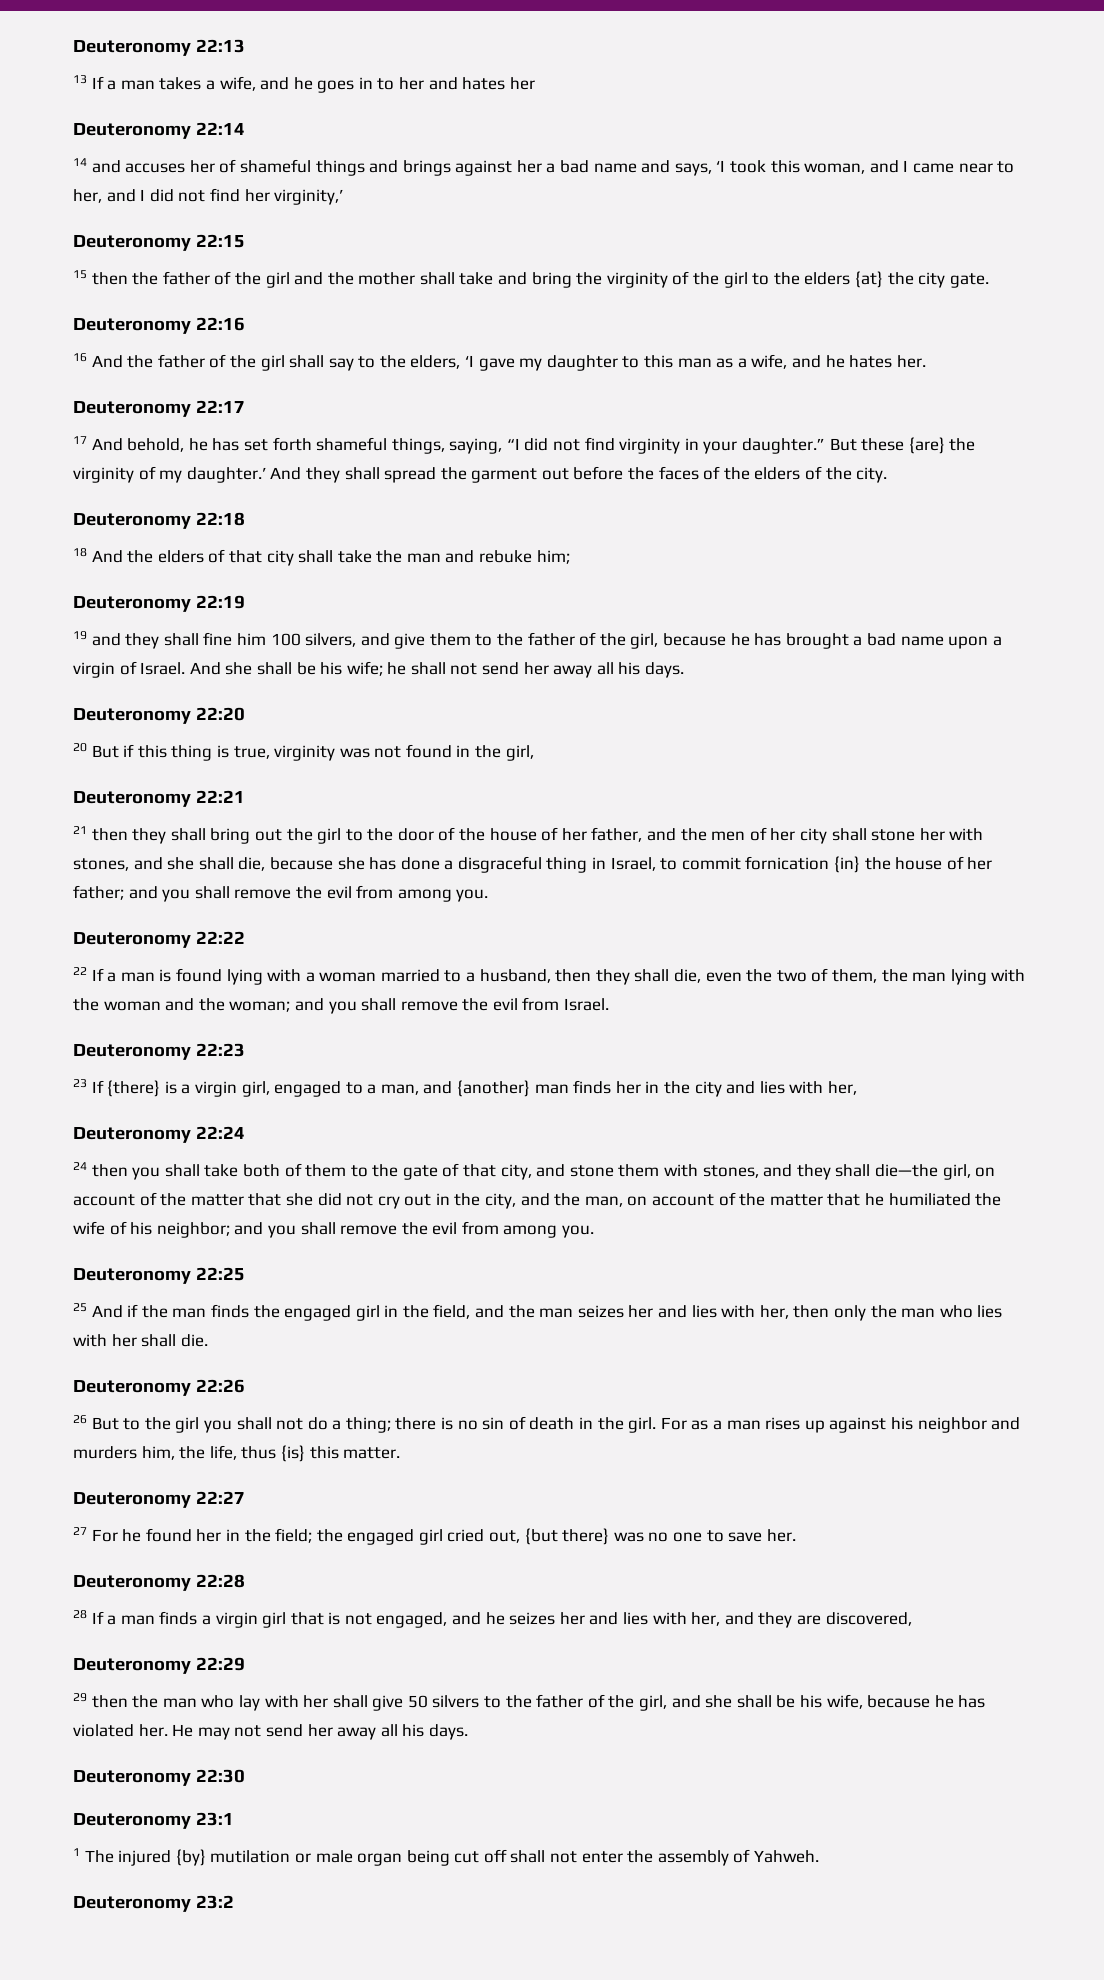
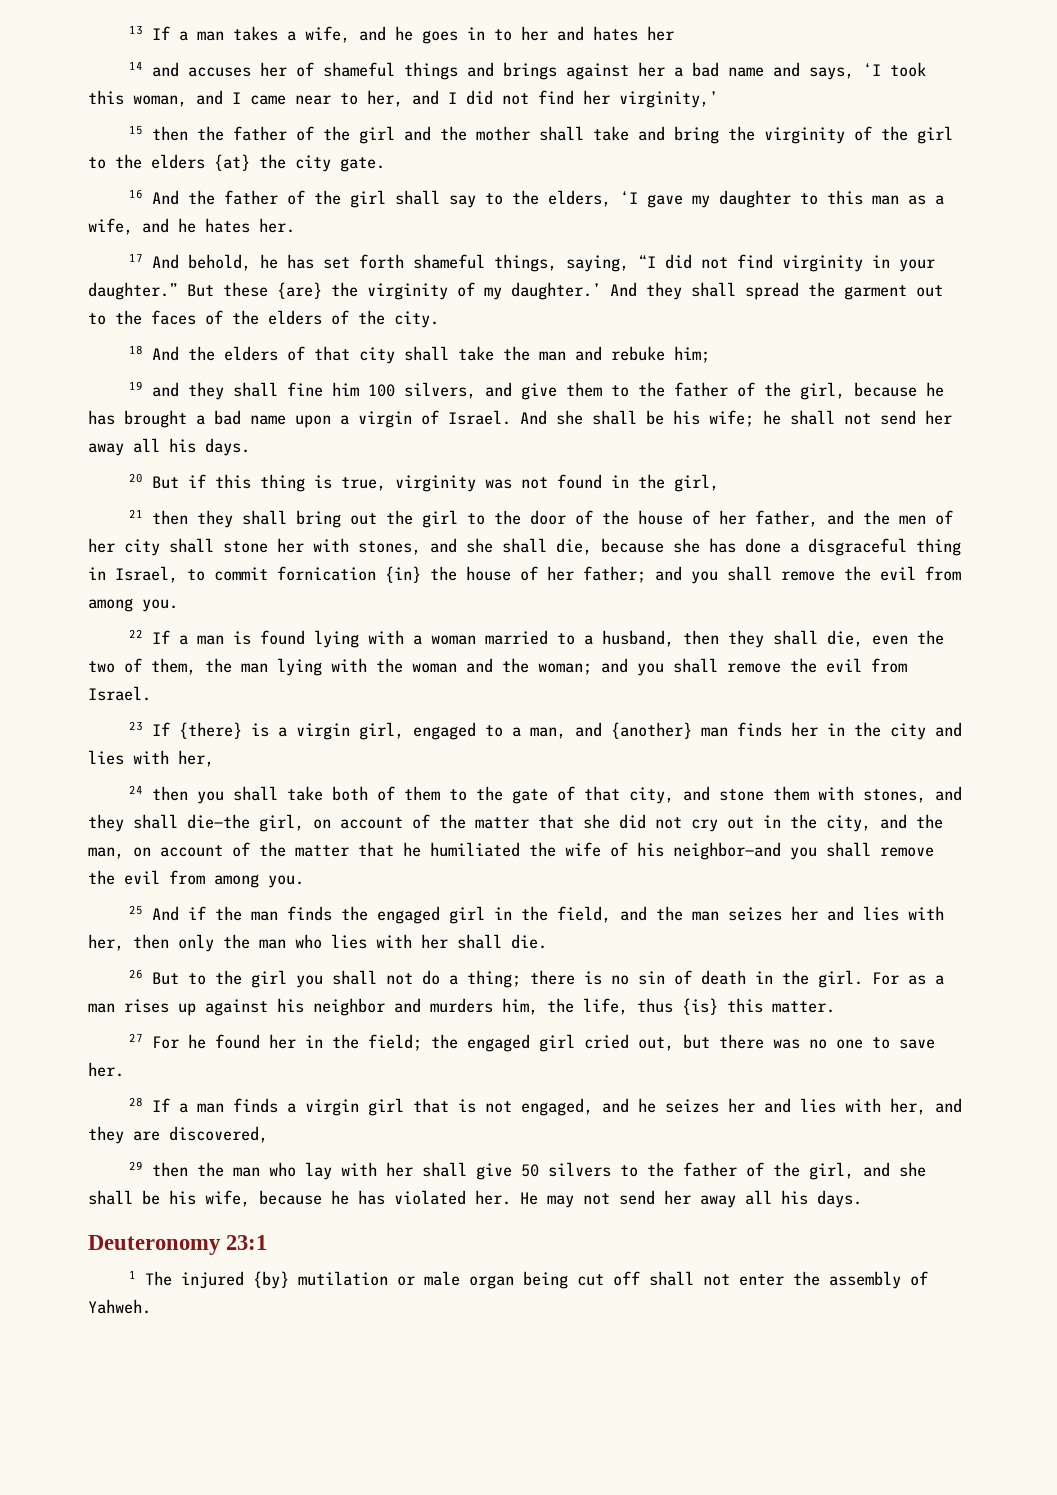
- Deuteronomy 22:13
- Deuteronomy 22:14
- Deuteronomy 22:15
- Deuteronomy 22:16
- Deuteronomy 22:17
- And they shall spread the garment out before the faces of the elders of the city.
+ And they shall spread the garment out to the faces of the elders of the city.
- Deuteronomy 22:18
- Deuteronomy 22:19
- Deuteronomy 22:20
- Deuteronomy 22:21
- Deuteronomy 22:22
- Deuteronomy 22:23
- Deuteronomy 22:24
- 24 then you shall take both of them to the gate of that city, and stone them with stones, and they shall die—the girl, on account of the matter that she did not cry out in the city, and the man, on account of the matter that he humiliated the wife of his neighbor; and you shall remove the evil from among you.
- Deuteronomy 22:25
+ 24 then you shall take both of them to the gate of that city, and stone them with stones, and they shall die—the girl, on account of the matter that she did not cry out in the city, and the man, on account of the matter that he humiliated the wife of his neighbor—and you shall remove the evil from among you.
- Deuteronomy 22:26
- Deuteronomy 22:27
- 27 For he found her in the field; the engaged girl cried out, {but there} was no one to save her.
+ 27 For he found her in the field; the engaged girl cried out, but there was no one to save her.
- Deuteronomy 22:28
- Deuteronomy 22:29
- Deuteronomy 22:30
- Deuteronomy 23:2

